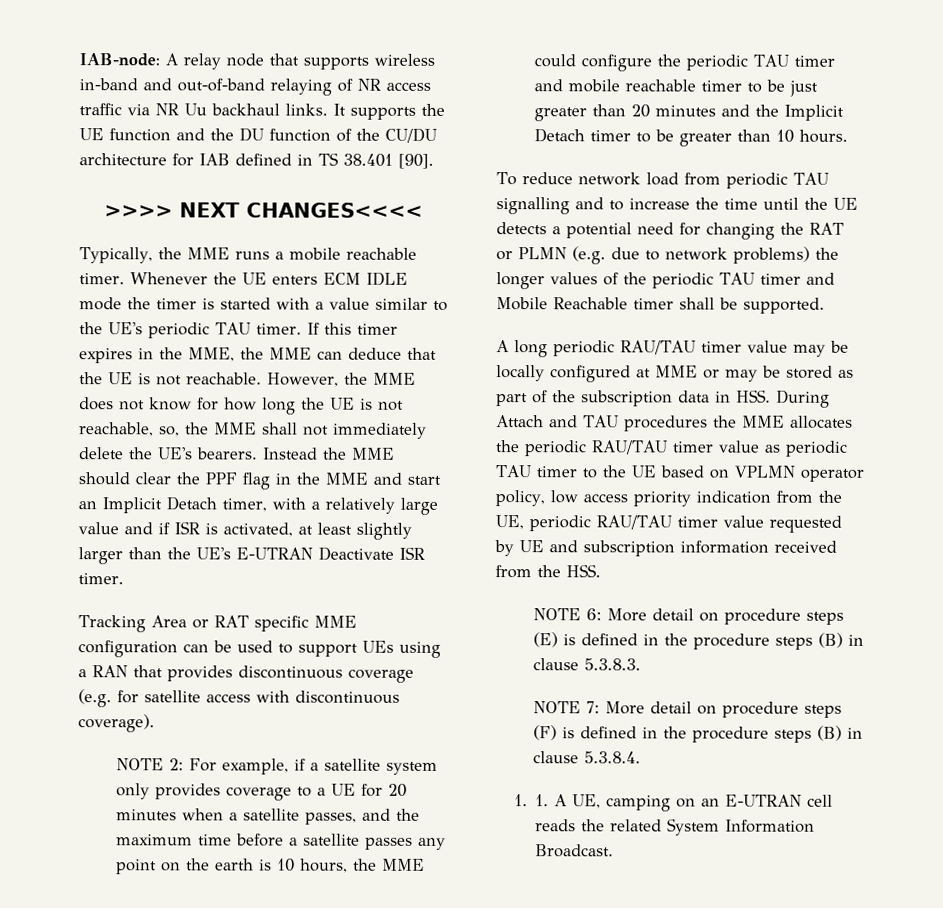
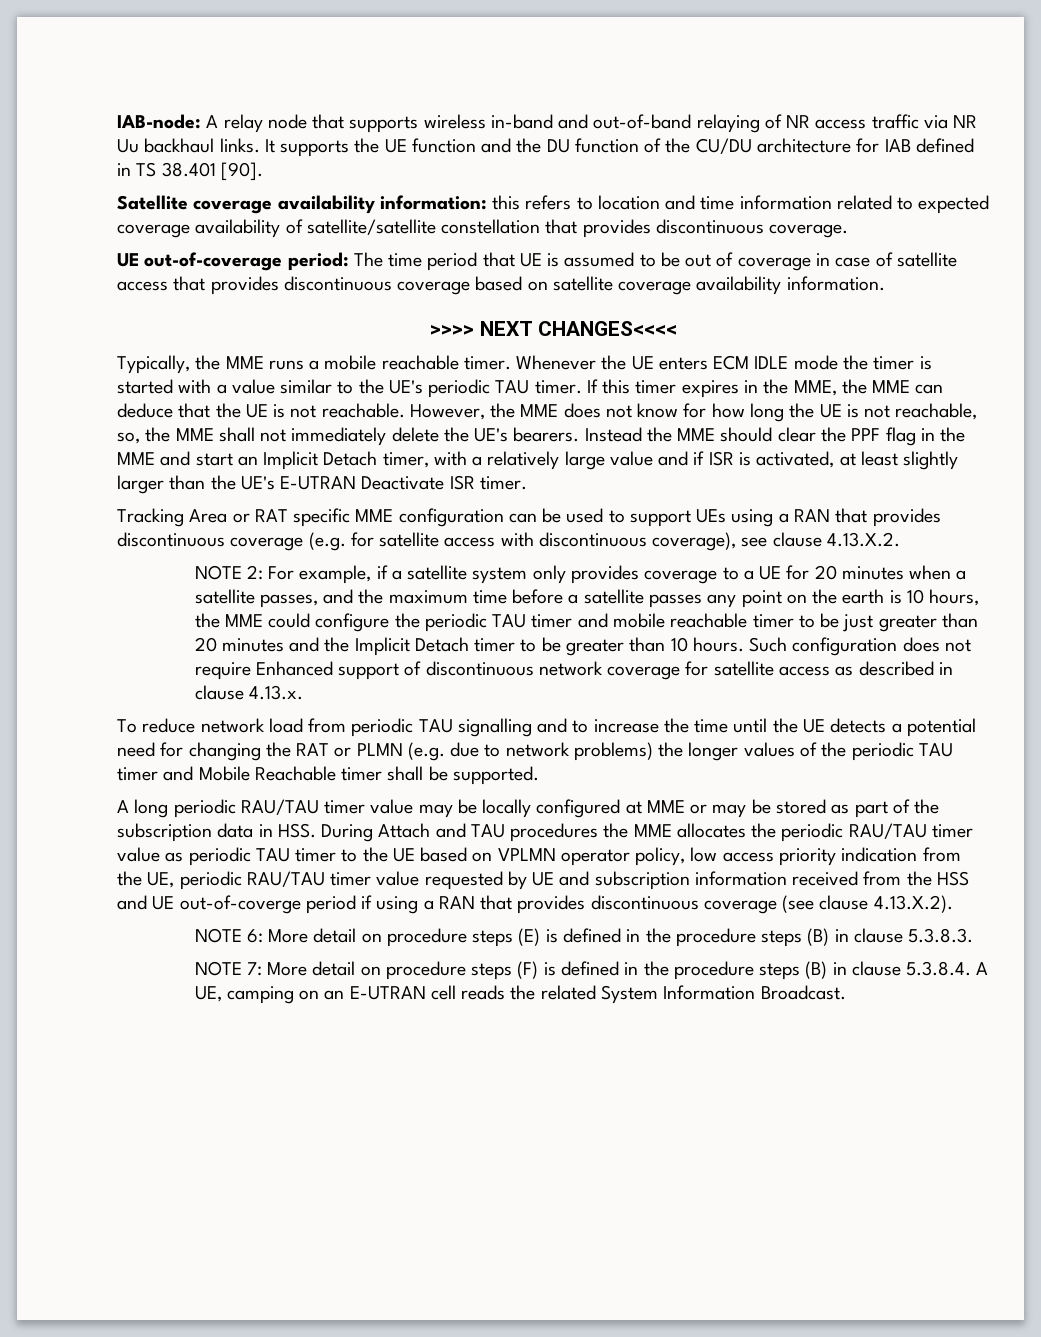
+ Satellite coverage availability information: this refers to location and time information related to expected coverage availability of satellite/satellite constellation that provides discontinuous coverage.
+ UE out-of-coverage period: The time period that UE is assumed to be out of coverage in case of satellite access that provides discontinuous coverage based on satellite coverage availability information.
- Tracking Area or RAT specific MME configuration can be used to support UEs using a RAN that provides discontinuous coverage (e.g. for satellite access with discontinuous coverage).
+ Tracking Area or RAT specific MME configuration can be used to support UEs using a RAN that provides discontinuous coverage (e.g. for satellite access with discontinuous coverage), see clause 4.13.X.2.
+ Such configuration does not require Enhanced support of discontinuous network coverage for satellite access as described in clause 4.13.x.
- A long periodic RAU/TAU timer value may be locally configured at MME or may be stored as part of the subscription data in HSS. During Attach and TAU procedures the MME allocates the periodic RAU/TAU timer value as periodic TAU timer to the UE based on VPLMN operator policy, low access priority indication from the UE, periodic RAU/TAU timer value requested by UE and subscription information received from the HSS.
+ A long periodic RAU/TAU timer value may be locally configured at MME or may be stored as part of the subscription data in HSS. During Attach and TAU procedures the MME allocates the periodic RAU/TAU timer value as periodic TAU timer to the UE based on VPLMN operator policy, low access priority indication from the UE, periodic RAU/TAU timer value requested by UE and subscription information received from the HSS and UE out-of-coverge period if using a RAN that provides discontinuous coverage (see clause 4.13.X.2).
- NOTE 7: More detail on procedure steps (F) is defined in the procedure steps (B) in clause 5.3.8.4.
- 1. 1. A UE, camping on an E-UTRAN cell reads the related System Information Broadcast.
+ NOTE 7: More detail on procedure steps (F) is defined in the procedure steps (B) in clause 5.3.8.4. A UE, camping on an E-UTRAN cell reads the related System Information Broadcast.

